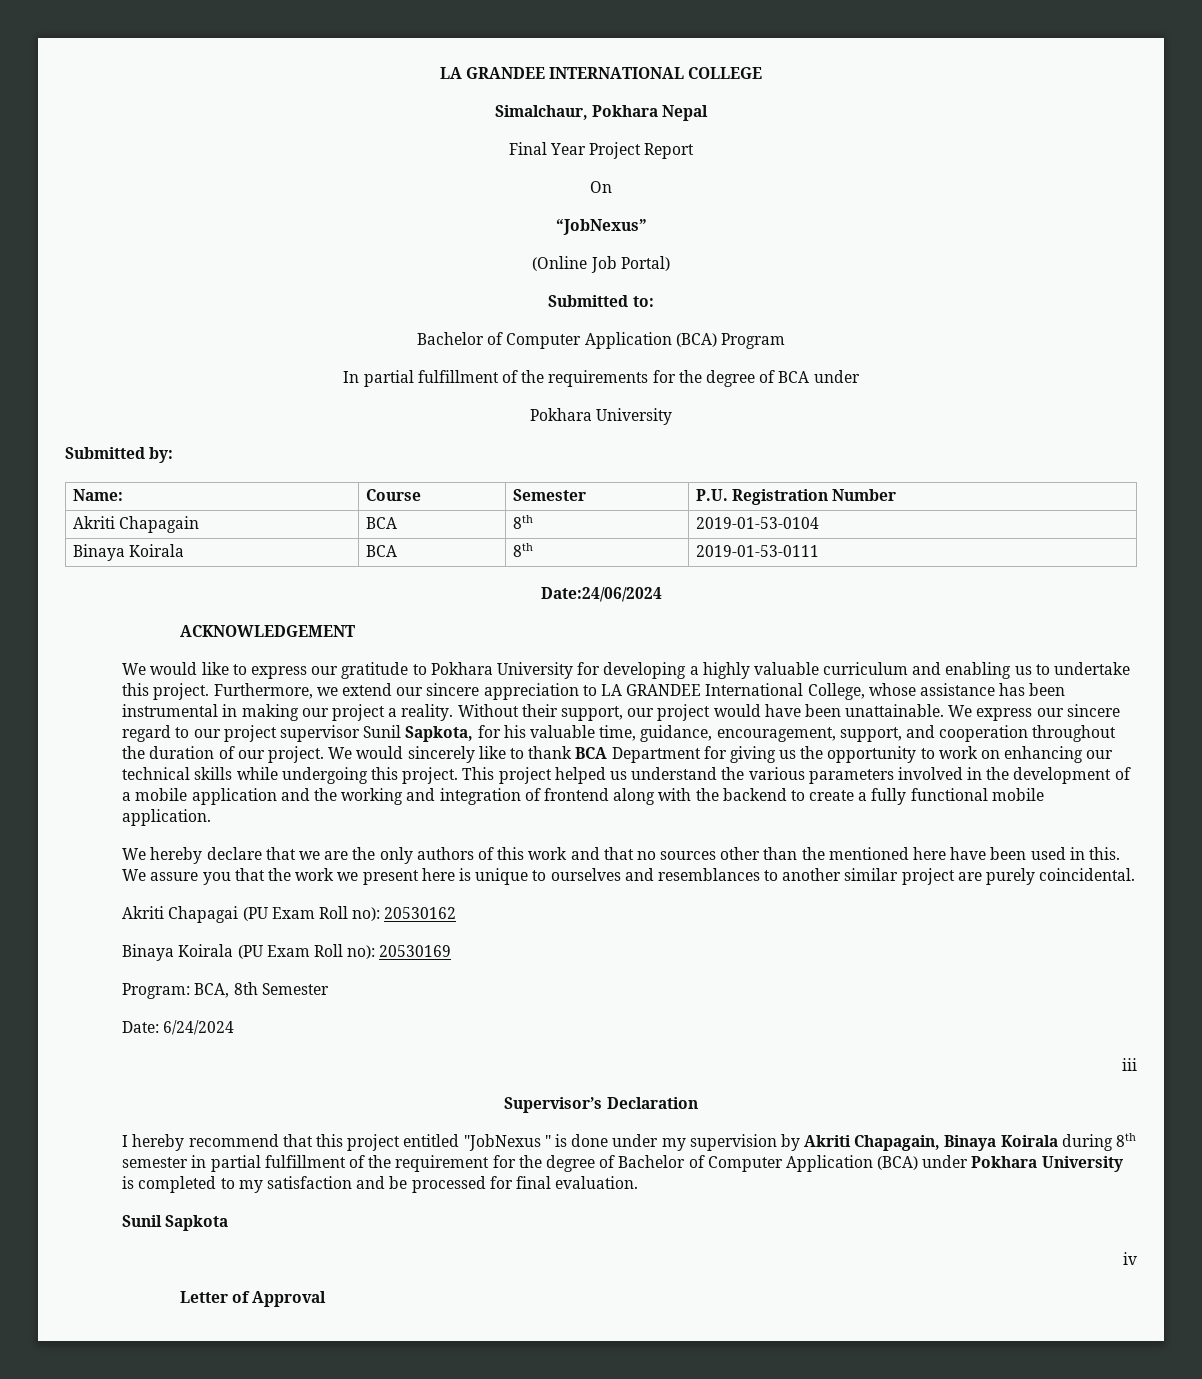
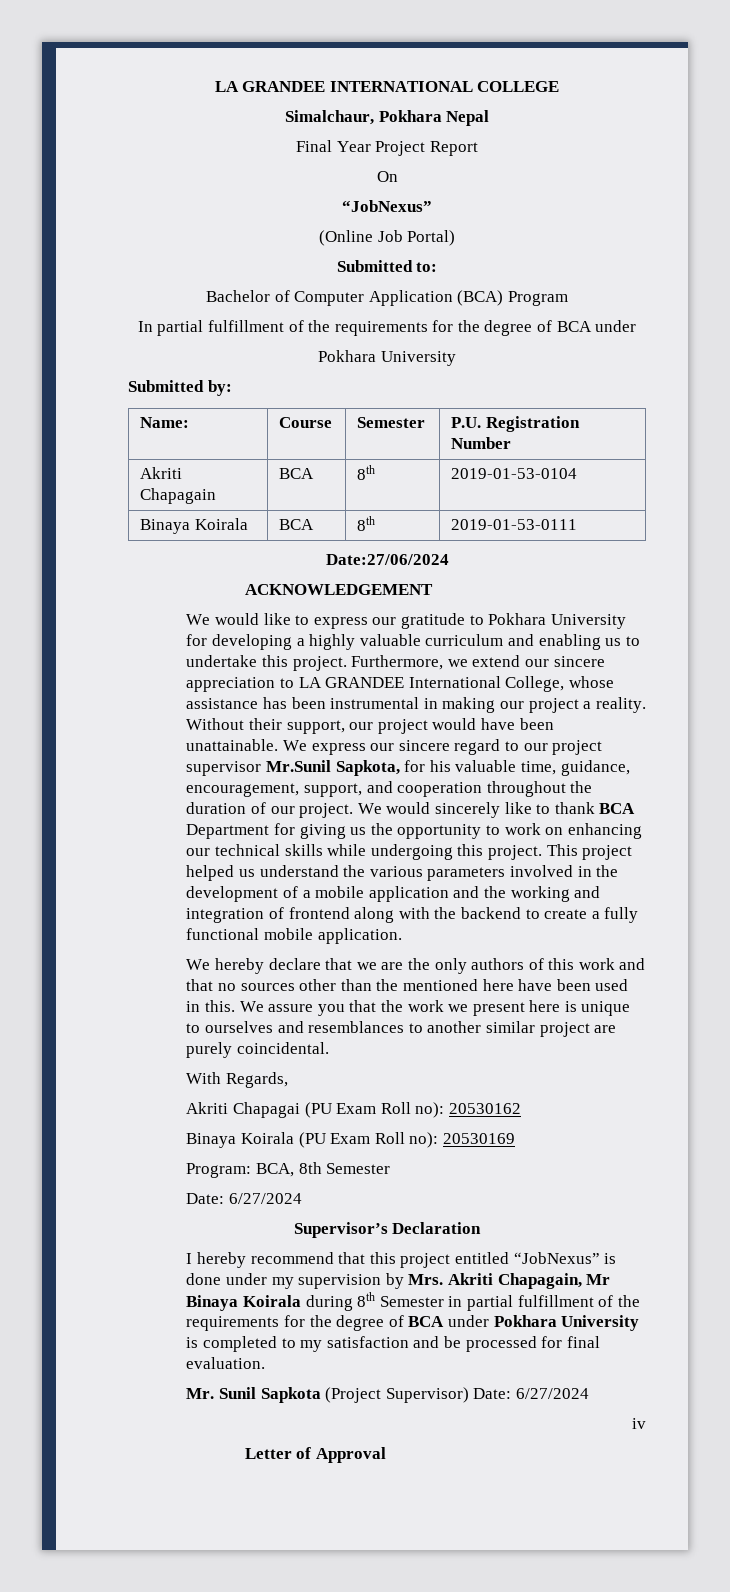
- Date:24/06/2024
+ Date:27/06/2024
- We express our sincere regard to our project supervisor Sunil Sapkota, for his valuable time, guidance, encouragement, support, and cooperation throughout the duration of our project.
+ We express our sincere regard to our project supervisor Mr.Sunil Sapkota, for his valuable time, guidance, encouragement, support, and cooperation throughout the duration of our project.
+ With Regards,
  Program: BCA, 8th Semester
- Date: 6/24/2024
- iii
+ Date: 6/27/2024
- I hereby recommend that this project entitled "JobNexus " is done under my supervision by Akriti Chapagain, Binaya Koirala during 8th semester in partial fulfillment of the requirement for the degree of Bachelor of Computer Application (BCA) under Pokhara University is completed to my satisfaction and be processed for final evaluation.
+ I hereby recommend that this project entitled “JobNexus” is done under my supervision by Mrs. Akriti Chapagain, Mr Binaya Koirala during 8th Semester in partial fulfillment of the requirements for the degree of BCA under Pokhara University is completed to my satisfaction and be processed for final evaluation.
- Sunil Sapkota
+ Mr. Sunil Sapkota (Project Supervisor) Date: 6/27/2024

